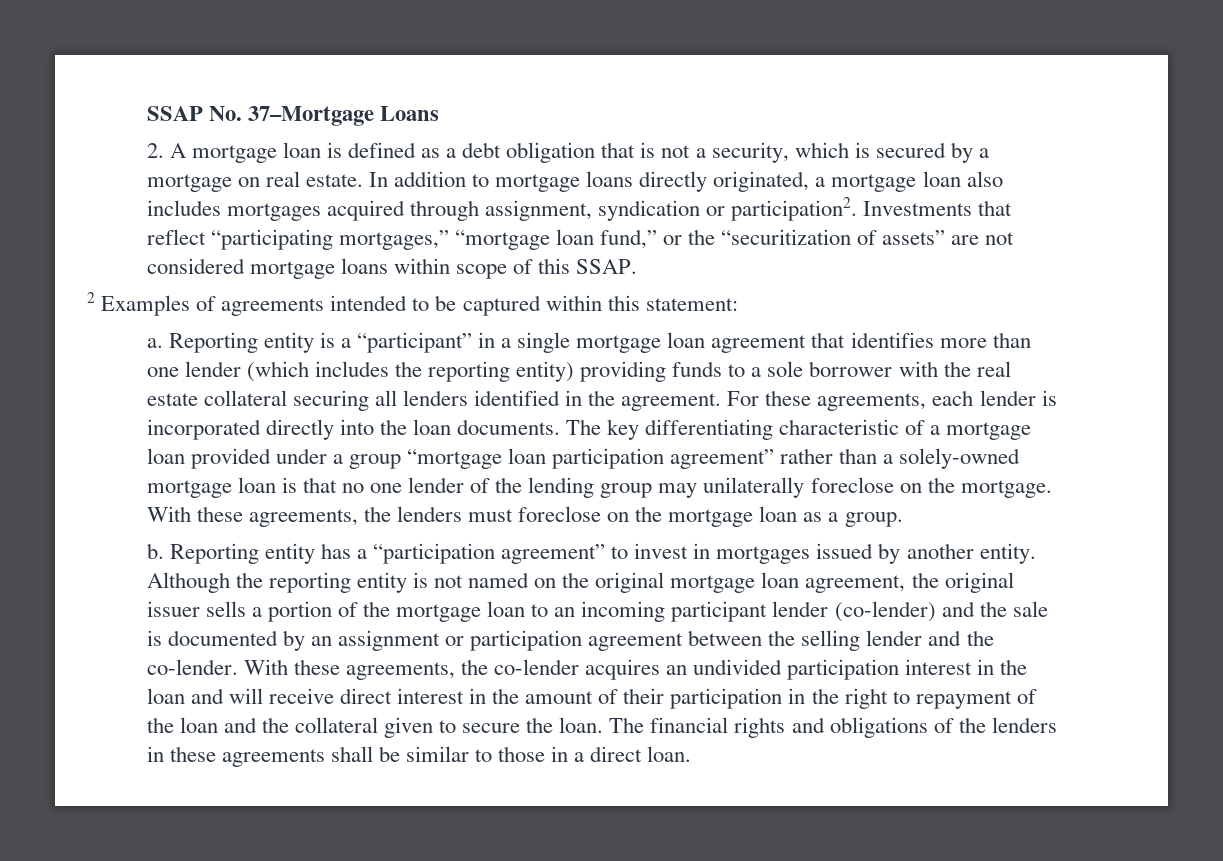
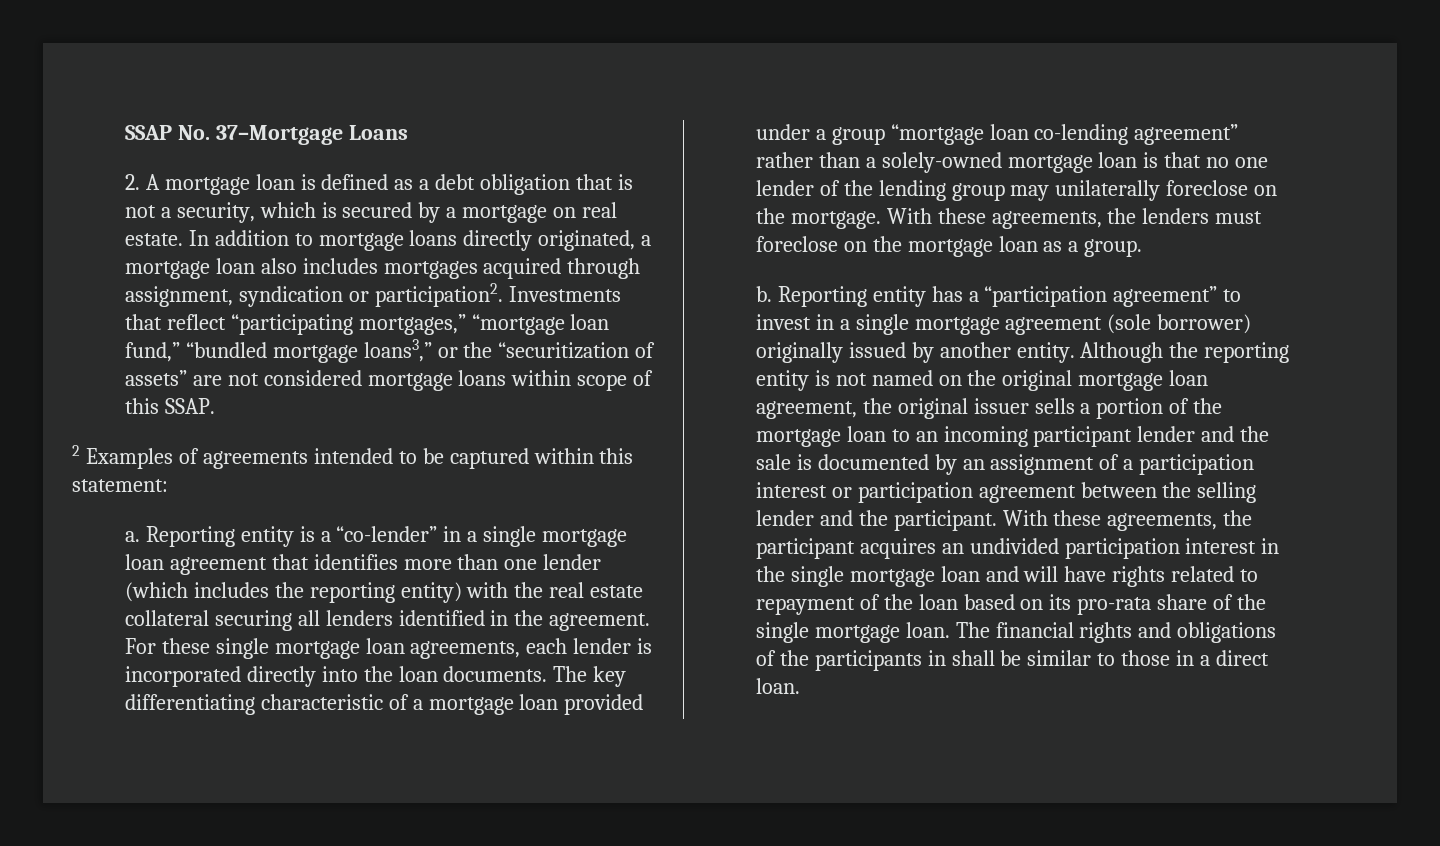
- Investments that reflect “participating mortgages,” “mortgage loan fund,” or the “securitization of assets” are not considered mortgage loans within scope of this SSAP.
+ Investments that reflect “participating mortgages,” “mortgage loan fund,” “bundled mortgage loans3,” or the “securitization of assets” are not considered mortgage loans within scope of this SSAP.
- Reporting entity is a “participant” in a single mortgage loan agreement that identifies more than one lender (which includes the reporting entity) providing funds to a sole borrower with the real estate collateral securing all lenders identified in the agreement.
+ Reporting entity is a “co-lender” in a single mortgage loan agreement that identifies more than one lender (which includes the reporting entity) with the real estate collateral securing all lenders identified in the agreement.
- For these agreements, each lender is incorporated directly into the loan documents.
+ For these single mortgage loan agreements, each lender is incorporated directly into the loan documents.
- The key differentiating characteristic of a mortgage loan provided under a group “mortgage loan participation agreement” rather than a solely-owned mortgage loan is that no one lender of the lending group may unilaterally foreclose on the mortgage.
+ The key differentiating characteristic of a mortgage loan provided under a group “mortgage loan co-lending agreement” rather than a solely-owned mortgage loan is that no one lender of the lending group may unilaterally foreclose on the mortgage.
- Reporting entity has a “participation agreement” to invest in mortgages issued by another entity.
+ Reporting entity has a “participation agreement” to invest in a single mortgage agreement (sole borrower) originally issued by another entity.
- Although the reporting entity is not named on the original mortgage loan agreement, the original issuer sells a portion of the mortgage loan to an incoming participant lender (co-lender) and the sale is documented by an assignment or participation agreement between the selling lender and the co-lender. With these agreements, the co-lender acquires an undivided participation interest in the loan and will receive direct interest in the amount of their participation in the right to repayment of the loan and the collateral given to secure the loan.
+ Although the reporting entity is not named on the original mortgage loan agreement, the original issuer sells a portion of the mortgage loan to an incoming participant lender and the sale is documented by an assignment of a participation interest or participation agreement between the selling lender and the participant. With these agreements, the participant acquires an undivided participation interest in the single mortgage loan and will have rights related to repayment of the loan based on its pro-rata share of the single mortgage loan.
- The financial rights and obligations of the lenders in these agreements shall be similar to those in a direct loan.
+ The financial rights and obligations of the participants in shall be similar to those in a direct loan.

